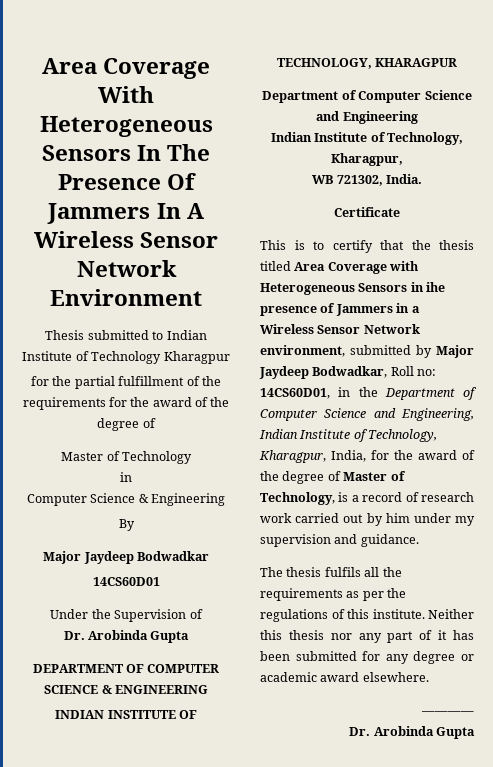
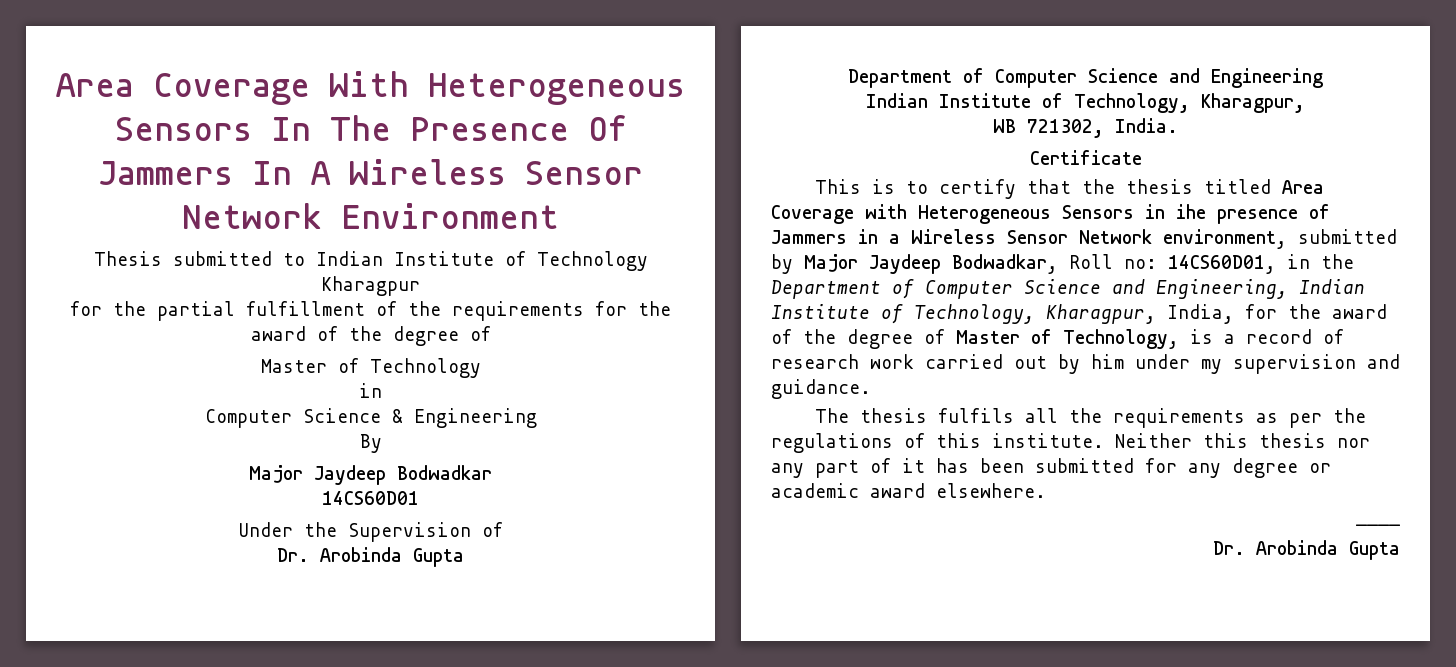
- DEPARTMENT OF COMPUTER SCIENCE & ENGINEERING
- INDIAN INSTITUTE OF TECHNOLOGY, KHARAGPUR

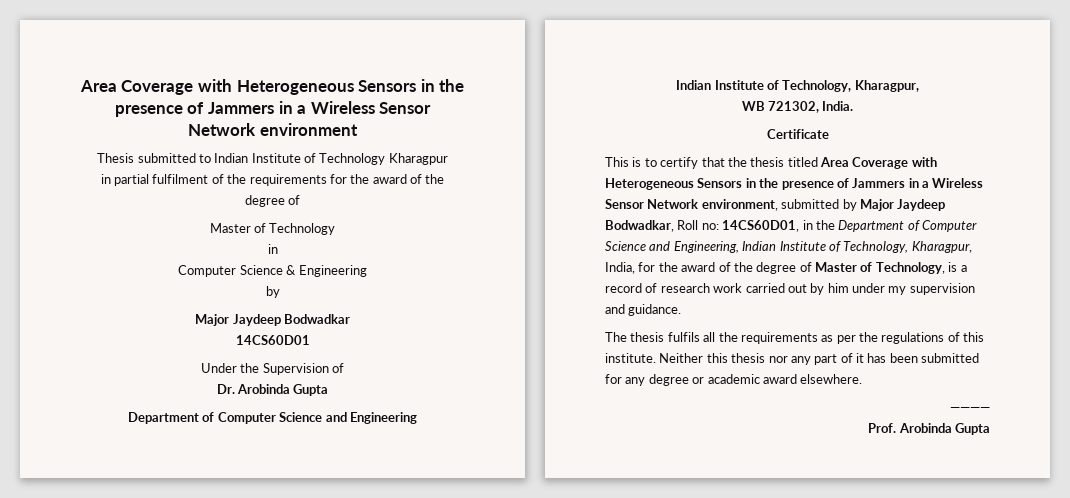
- Area Coverage With Heterogeneous Sensors In The Presence Of Jammers In A Wireless Sensor Network Environment
+ Area Coverage with Heterogeneous Sensors in the presence of Jammers in a Wireless Sensor Network environment
- for the partial fulfillment of the requirements for the award of the degree of
+ in partial fulfilment of the requirements for the award of the degree of
  Computer Science & Engineering
- By
+ by
- This is to certify that the thesis titled Area Coverage with Heterogeneous Sensors in ihe presence of Jammers in a Wireless Sensor Network environment, submitted by Major Jaydeep Bodwadkar, Roll no:
+ This is to certify that the thesis titled Area Coverage with Heterogeneous Sensors in the presence of Jammers in a Wireless Sensor Network environment, submitted by Major Jaydeep Bodwadkar, Roll no:
  ————
- Dr. Arobinda Gupta
+ Prof. Arobinda Gupta

